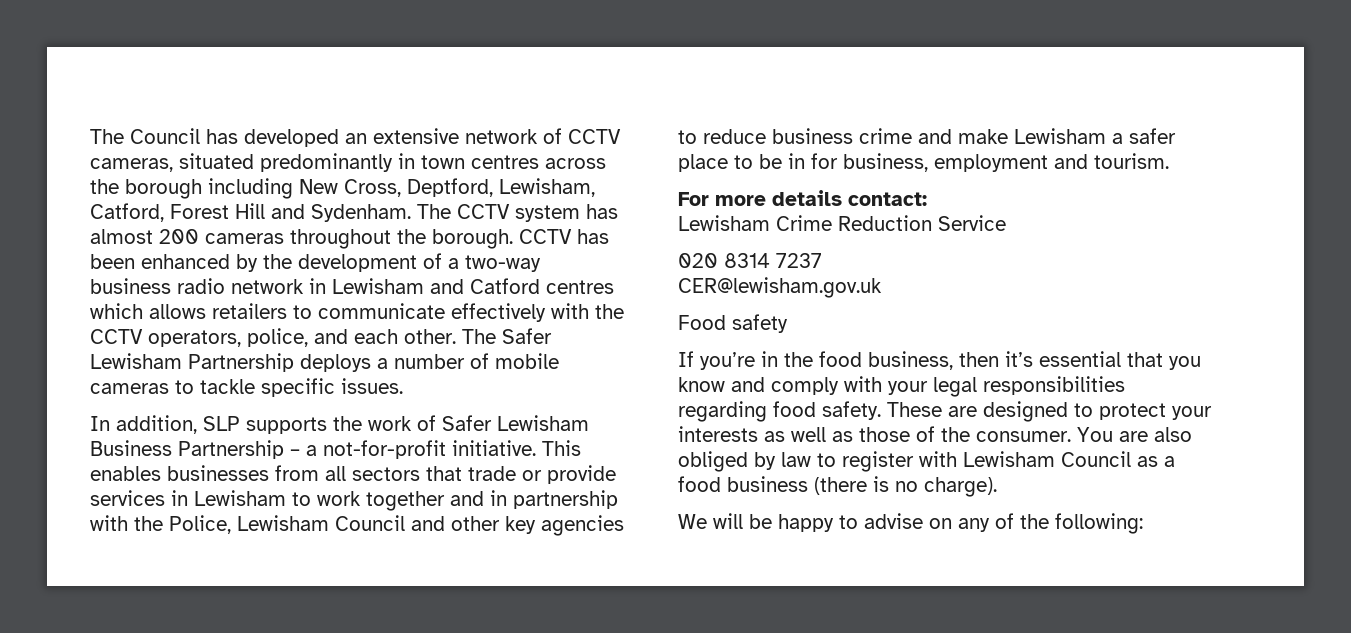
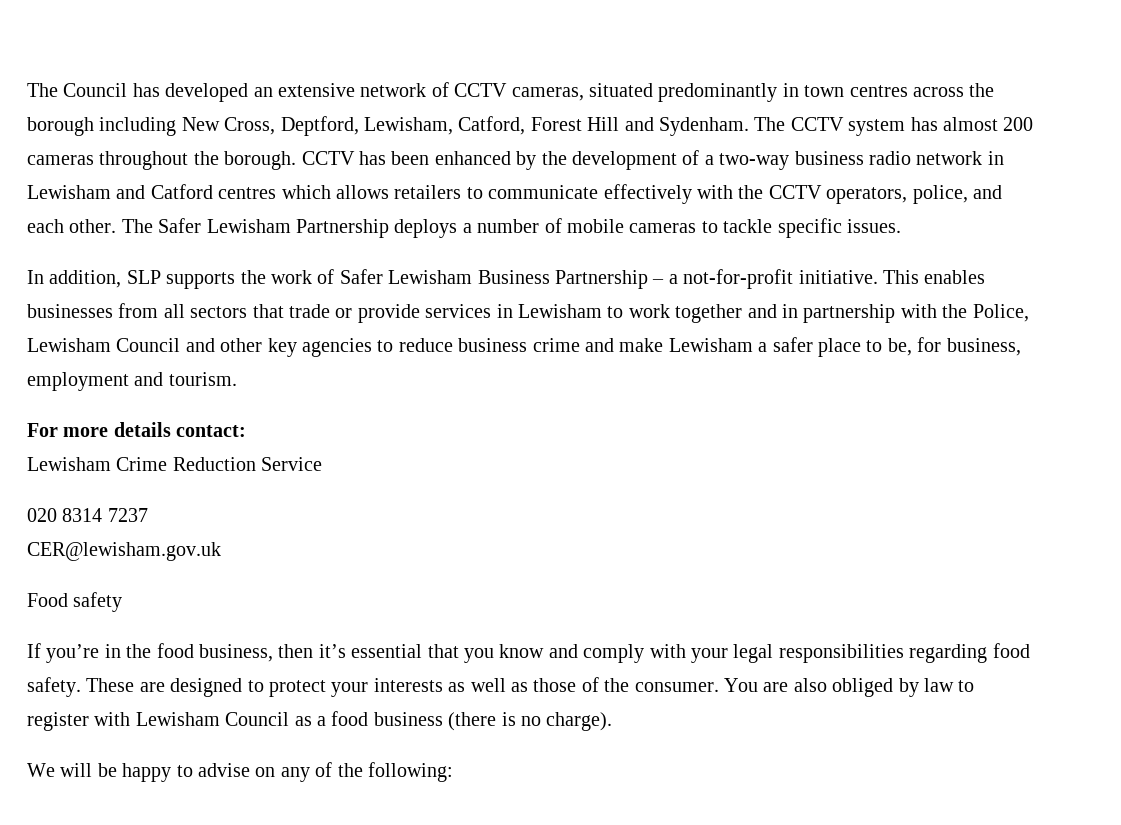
- This enables businesses from all sectors that trade or provide services in Lewisham to work together and in partnership with the Police, Lewisham Council and other key agencies to reduce business crime and make Lewisham a safer place to be in for business, employment and tourism.
+ This enables businesses from all sectors that trade or provide services in Lewisham to work together and in partnership with the Police, Lewisham Council and other key agencies to reduce business crime and make Lewisham a safer place to be, for business, employment and tourism.

